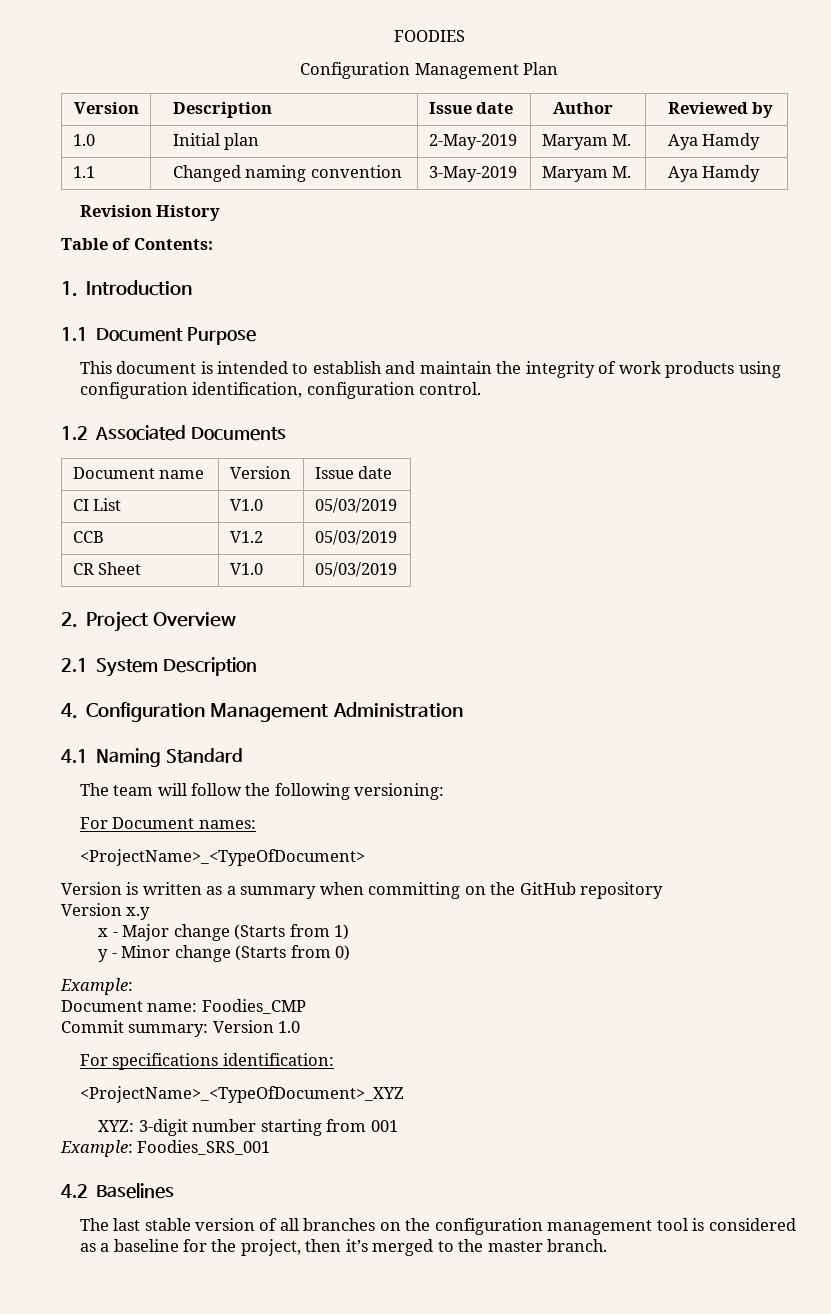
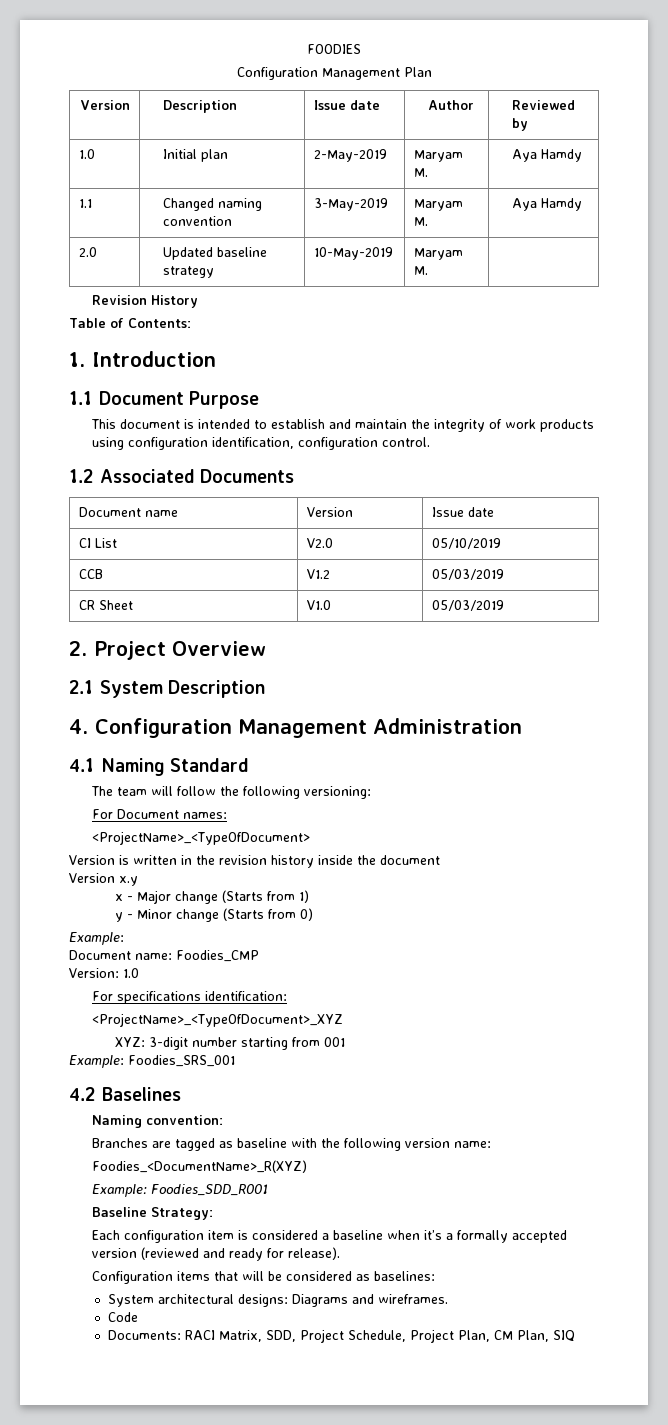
+ 2.0 | Updated baseline strategy | 10-May-2019 | Maryam M. |
- CI List | V1.0 | 05/03/2019
+ CI List | V2.0 | 05/10/2019
- Version is written as a summary when committing on the GitHub repository
+ Version is written in the revision history inside the document
- Commit summary: Version 1.0
+ Version: 1.0
- The last stable version of all branches on the configuration management tool is considered as a baseline for the project, then it’s merged to the master branch.
+ Naming convention:
+ Branches are tagged as baseline with the following version name:
+ Foodies_<DocumentName>_R(XYZ)
+ Example: Foodies_SDD_R001
+ Baseline Strategy:
+ Each configuration item is considered a baseline when it’s a formally accepted version (reviewed and ready for release).
+ Configuration items that will be considered as baselines:
+ System architectural designs: Diagrams and wireframes.
+ Code
+ Documents: RACI Matrix, SDD, Project Schedule, Project Plan, CM Plan, SIQ

